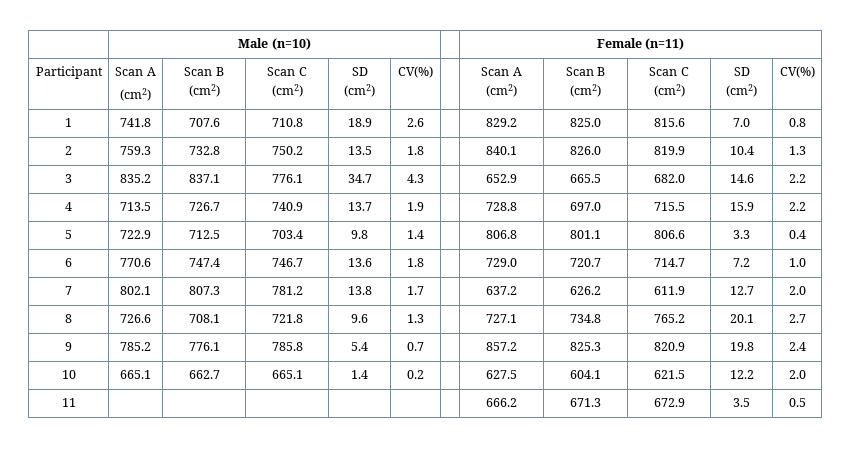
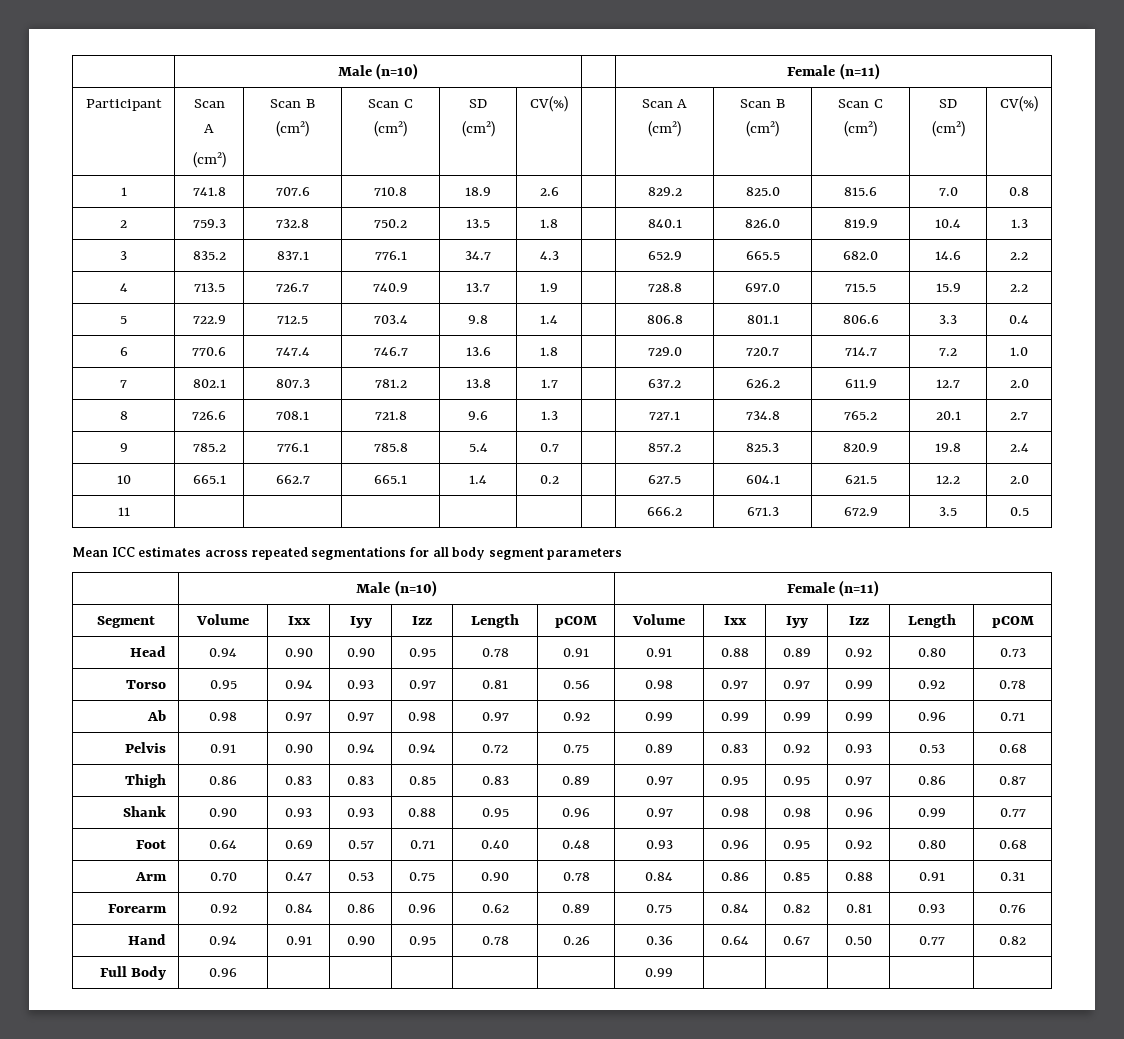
+ Mean ICC estimates across repeated segmentations for all body segment parameters
+ | Male (n=10) | Female (n=11)
+ Segment | Volume | Ixx | Iyy | Izz | Length | pCOM | Volume | Ixx | Iyy | Izz | Length | pCOM
+ Head | 0.94 | 0.90 | 0.90 | 0.95 | 0.78 | 0.91 | 0.91 | 0.88 | 0.89 | 0.92 | 0.80 | 0.73
+ Torso | 0.95 | 0.94 | 0.93 | 0.97 | 0.81 | 0.56 | 0.98 | 0.97 | 0.97 | 0.99 | 0.92 | 0.78
+ Ab | 0.98 | 0.97 | 0.97 | 0.98 | 0.97 | 0.92 | 0.99 | 0.99 | 0.99 | 0.99 | 0.96 | 0.71
+ Pelvis | 0.91 | 0.90 | 0.94 | 0.94 | 0.72 | 0.75 | 0.89 | 0.83 | 0.92 | 0.93 | 0.53 | 0.68
+ Thigh | 0.86 | 0.83 | 0.83 | 0.85 | 0.83 | 0.89 | 0.97 | 0.95 | 0.95 | 0.97 | 0.86 | 0.87
+ Shank | 0.90 | 0.93 | 0.93 | 0.88 | 0.95 | 0.96 | 0.97 | 0.98 | 0.98 | 0.96 | 0.99 | 0.77
+ Foot | 0.64 | 0.69 | 0.57 | 0.71 | 0.40 | 0.48 | 0.93 | 0.96 | 0.95 | 0.92 | 0.80 | 0.68
+ Arm | 0.70 | 0.47 | 0.53 | 0.75 | 0.90 | 0.78 | 0.84 | 0.86 | 0.85 | 0.88 | 0.91 | 0.31
+ Forearm | 0.92 | 0.84 | 0.86 | 0.96 | 0.62 | 0.89 | 0.75 | 0.84 | 0.82 | 0.81 | 0.93 | 0.76
+ Hand | 0.94 | 0.91 | 0.90 | 0.95 | 0.78 | 0.26 | 0.36 | 0.64 | 0.67 | 0.50 | 0.77 | 0.82
+ Full Body | 0.96 | | | | | | 0.99 | | | | |

